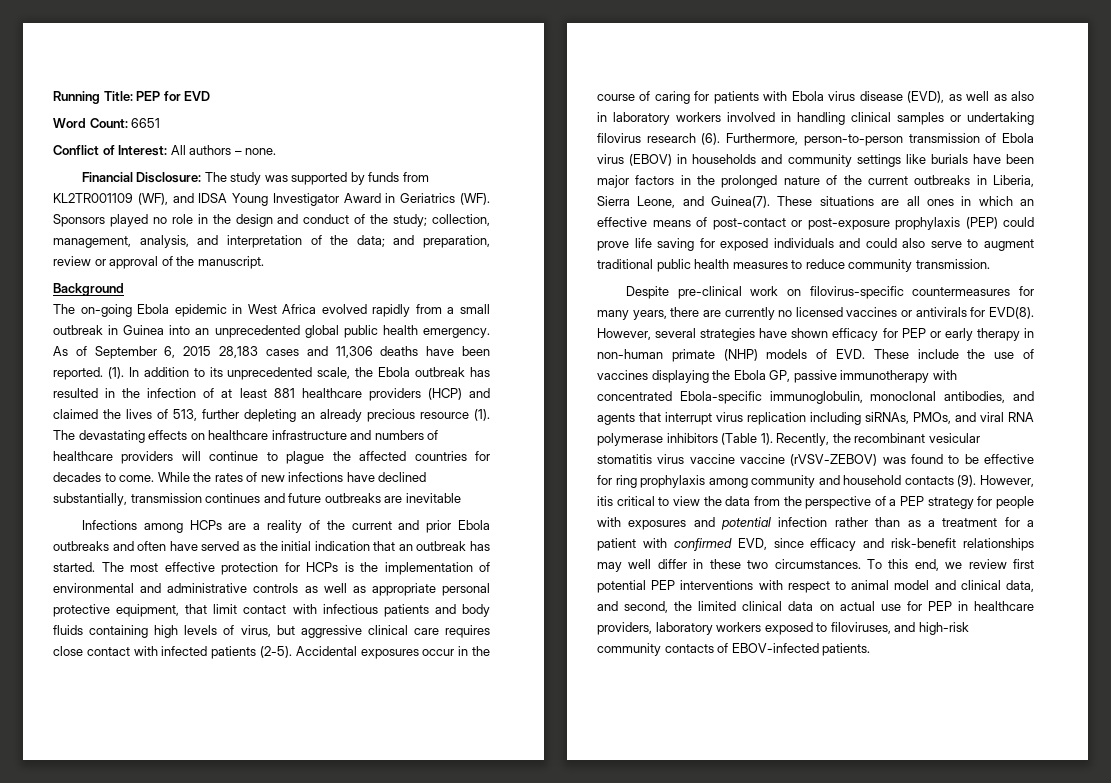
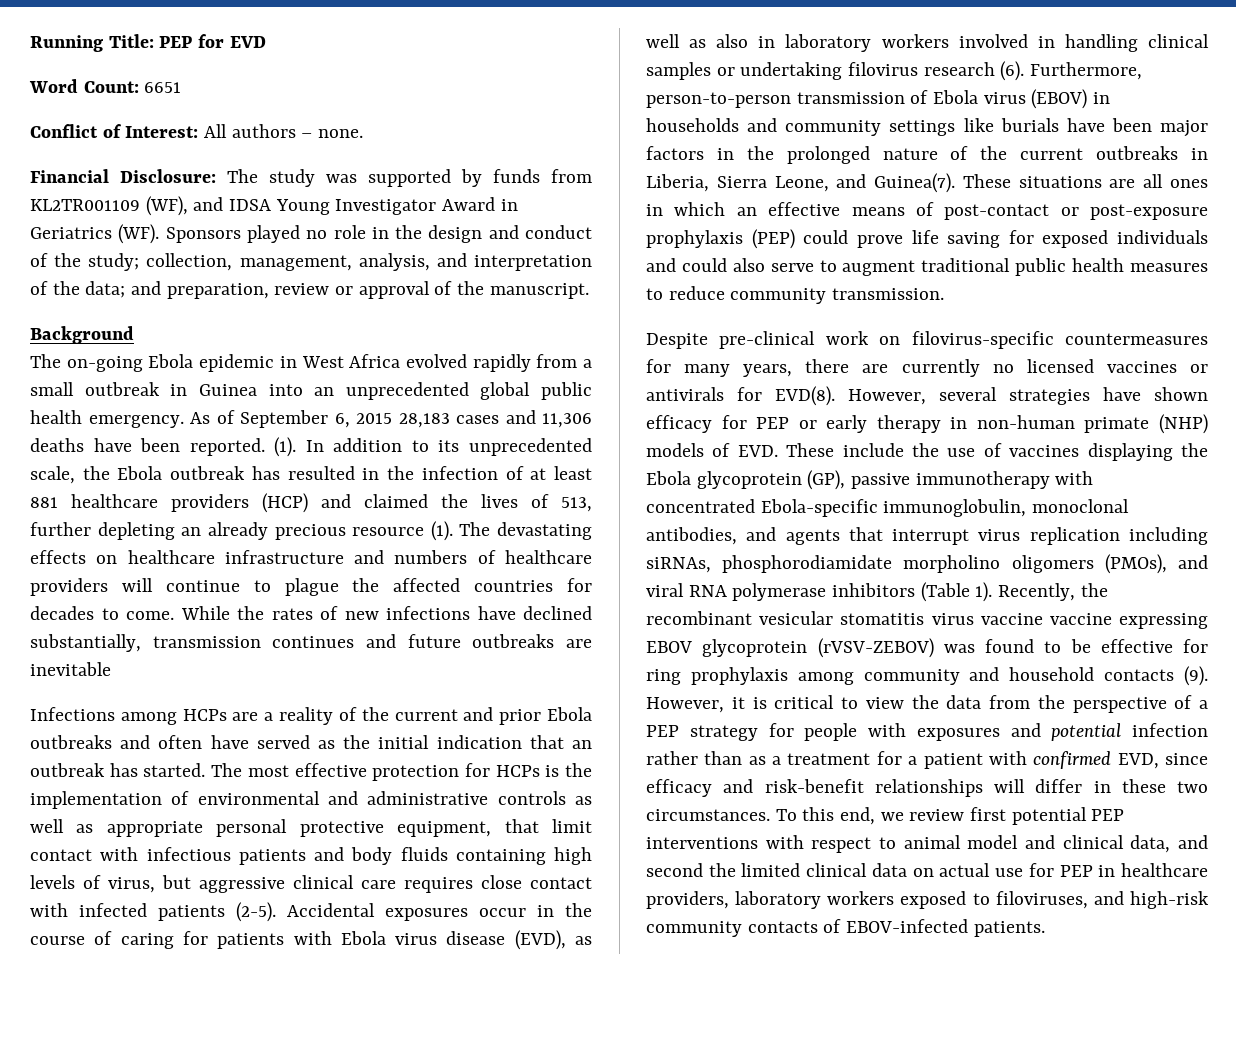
- However, several strategies have shown efficacy for PEP or early therapy in non-human primate (NHP) models of EVD. These include the use of vaccines displaying the Ebola GP, passive immunotherapy with concentrated Ebola-specific immunoglobulin, monoclonal antibodies, and agents that interrupt virus replication including siRNAs, PMOs, and viral RNA polymerase inhibitors (Table 1).
+ However, several strategies have shown efficacy for PEP or early therapy in non-human primate (NHP) models of EVD. These include the use of vaccines displaying the Ebola glycoprotein (GP), passive immunotherapy with concentrated Ebola-specific immunoglobulin, monoclonal antibodies, and agents that interrupt virus replication including siRNAs, phosphorodiamidate morpholino oligomers (PMOs), and viral RNA polymerase inhibitors (Table 1).
- Recently, the recombinant vesicular stomatitis virus vaccine vaccine (rVSV-ZEBOV) was found to be effective for ring prophylaxis among community and household contacts (9).
+ Recently, the recombinant vesicular stomatitis virus vaccine vaccine expressing EBOV glycoprotein (rVSV-ZEBOV) was found to be effective for ring prophylaxis among community and household contacts (9).
- However, itis critical to view the data from the perspective of a PEP strategy for people with exposures and potential infection rather than as a treatment for a patient with confirmed EVD, since efficacy and risk-benefit relationships may well differ in these two circumstances.
+ However, it is critical to view the data from the perspective of a PEP strategy for people with exposures and potential infection rather than as a treatment for a patient with confirmed EVD, since efficacy and risk-benefit relationships will differ in these two circumstances.
- To this end, we review first potential PEP interventions with respect to animal model and clinical data, and second, the limited clinical data on actual use for PEP in healthcare providers, laboratory workers exposed to filoviruses, and high-risk community contacts of EBOV-infected patients.
+ To this end, we review first potential PEP interventions with respect to animal model and clinical data, and second the limited clinical data on actual use for PEP in healthcare providers, laboratory workers exposed to filoviruses, and high-risk community contacts of EBOV-infected patients.

